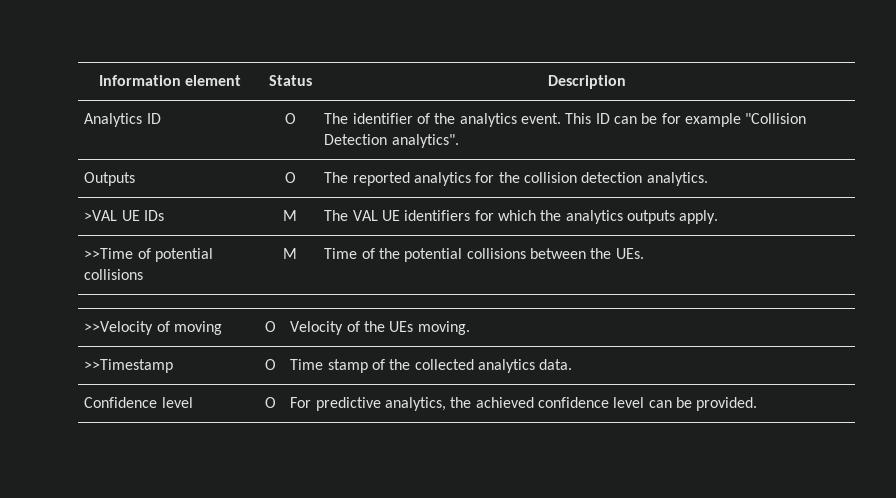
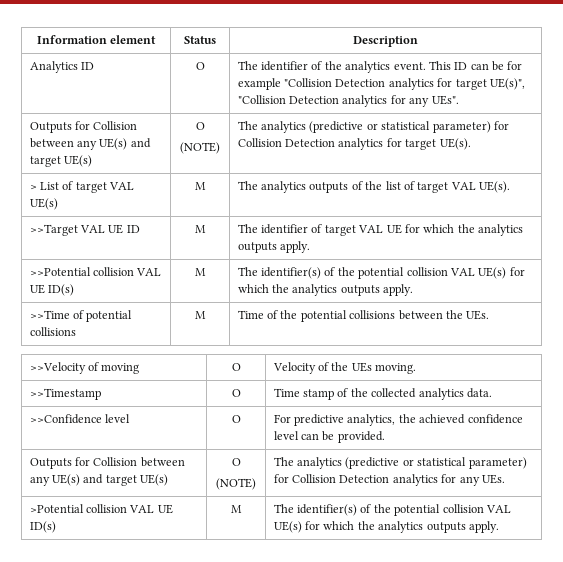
- Analytics ID | O | The identifier of the analytics event. This ID can be for example "Collision Detection analytics".
- Outputs | O | The reported analytics for the collision detection analytics.
- >VAL UE IDs | M | The VAL UE identifiers for which the analytics outputs apply.
+ Analytics ID | O | The identifier of the analytics event. This ID can be for example "Collision Detection analytics for target UE(s)", "Collision Detection analytics for any UEs".
+ Outputs for Collision between any UE(s) and target UE(s) | O
+ (NOTE) | The analytics (predictive or statistical parameter) for Collision Detection analytics for target UE(s).
+ > List of target VAL UE(s) | M | The analytics outputs of the list of target VAL UE(s).
+ >>Target VAL UE ID | M | The identifier of target VAL UE for which the analytics outputs apply.
+ >>Potential collision VAL UE ID(s) | M | The identifier(s) of the potential collision VAL UE(s) for which the analytics outputs apply.
- Confidence level | O | For predictive analytics, the achieved confidence level can be provided.
+ >>Confidence level | O | For predictive analytics, the achieved confidence level can be provided.
+ Outputs for Collision between any UE(s) and target UE(s) | O
+ (NOTE) | The analytics (predictive or statistical parameter) for Collision Detection analytics for any UEs.
+ >Potential collision VAL UE ID(s) | M | The identifier(s) of the potential collision VAL UE(s) for which the analytics outputs apply.

